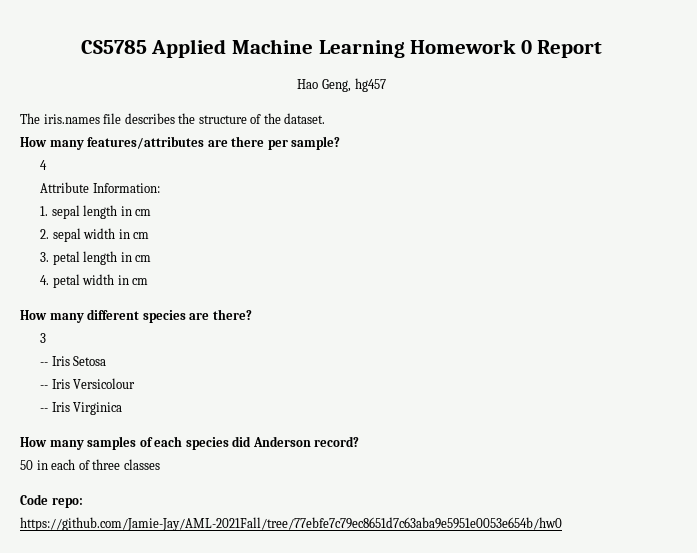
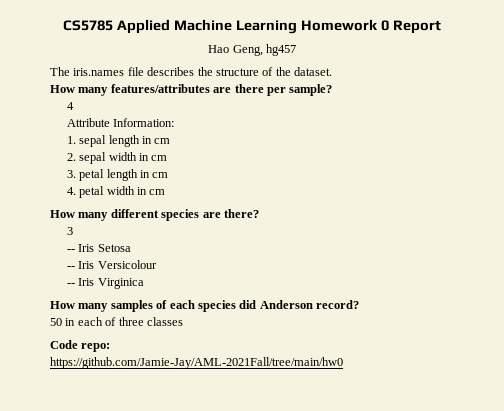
- https://github.com/Jamie-Jay/AML-2021Fall/tree/77ebfe7c79ec8651d7c63aba9e5951e0053e654b/hw0
+ https://github.com/Jamie-Jay/AML-2021Fall/tree/main/hw0

